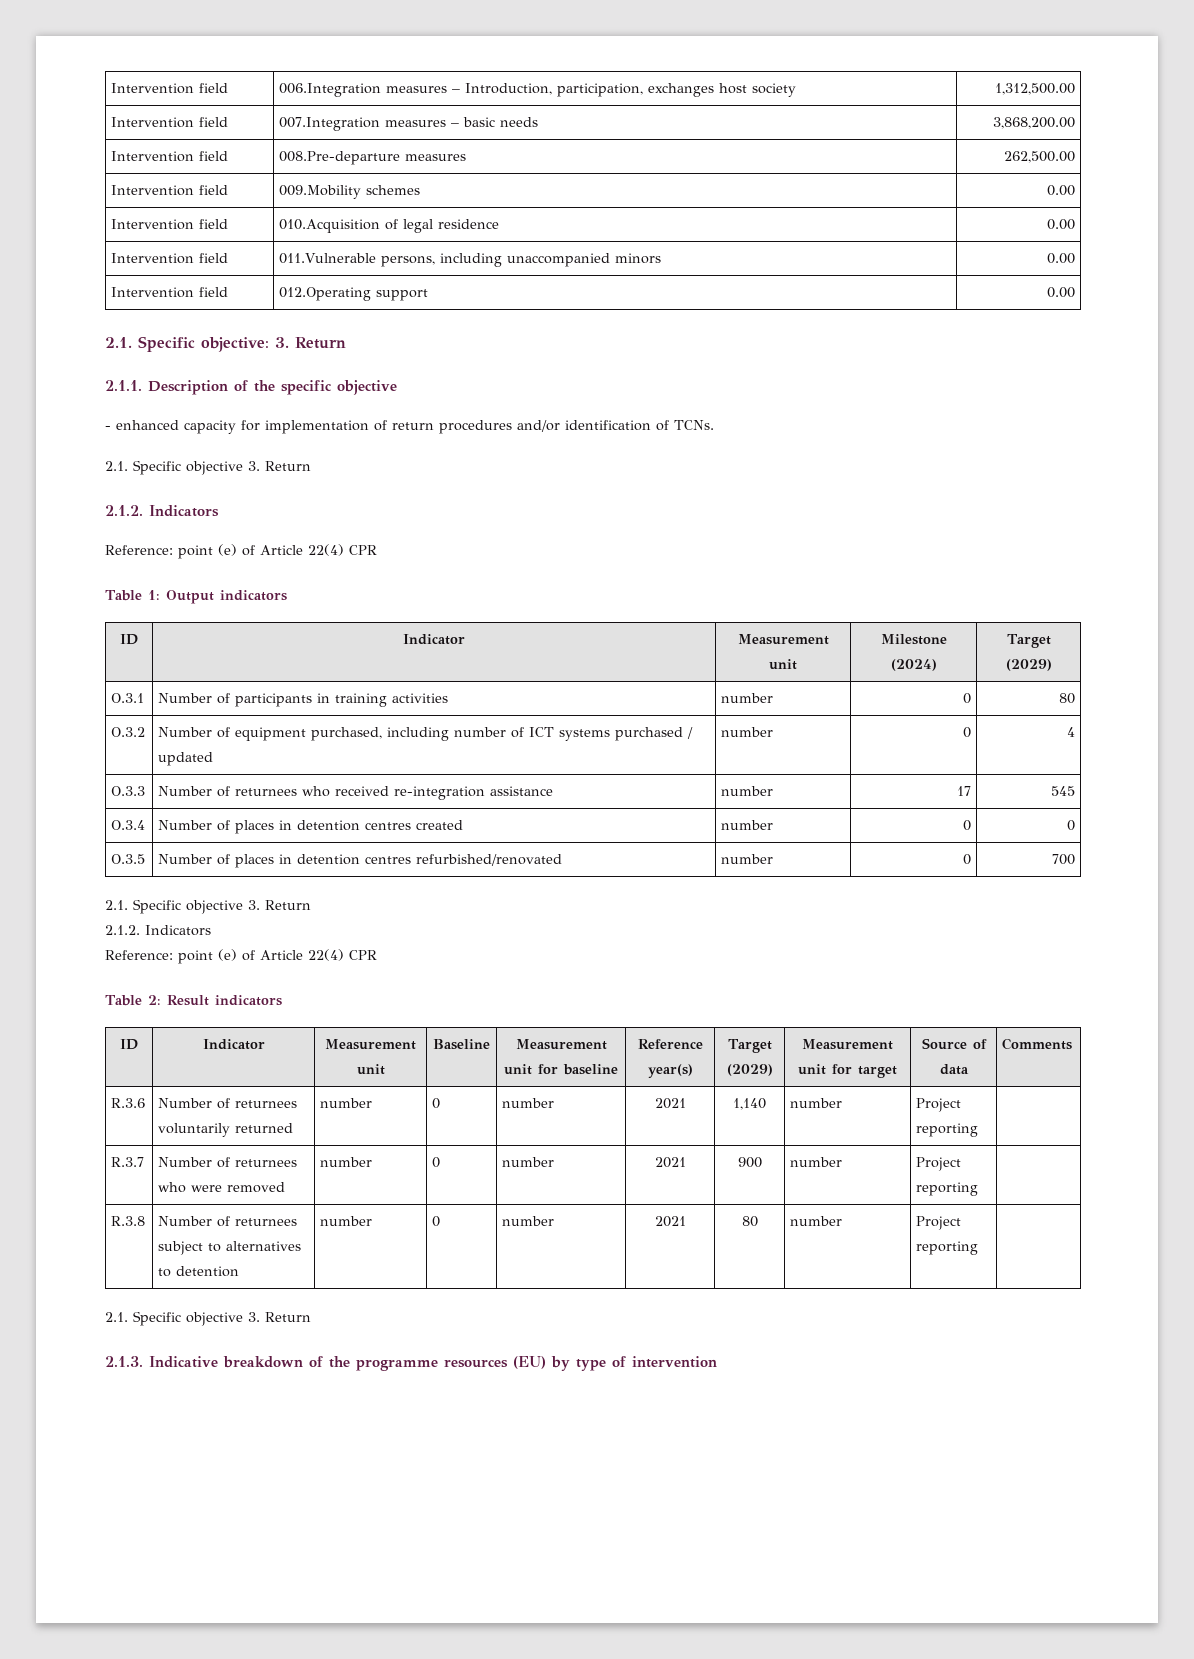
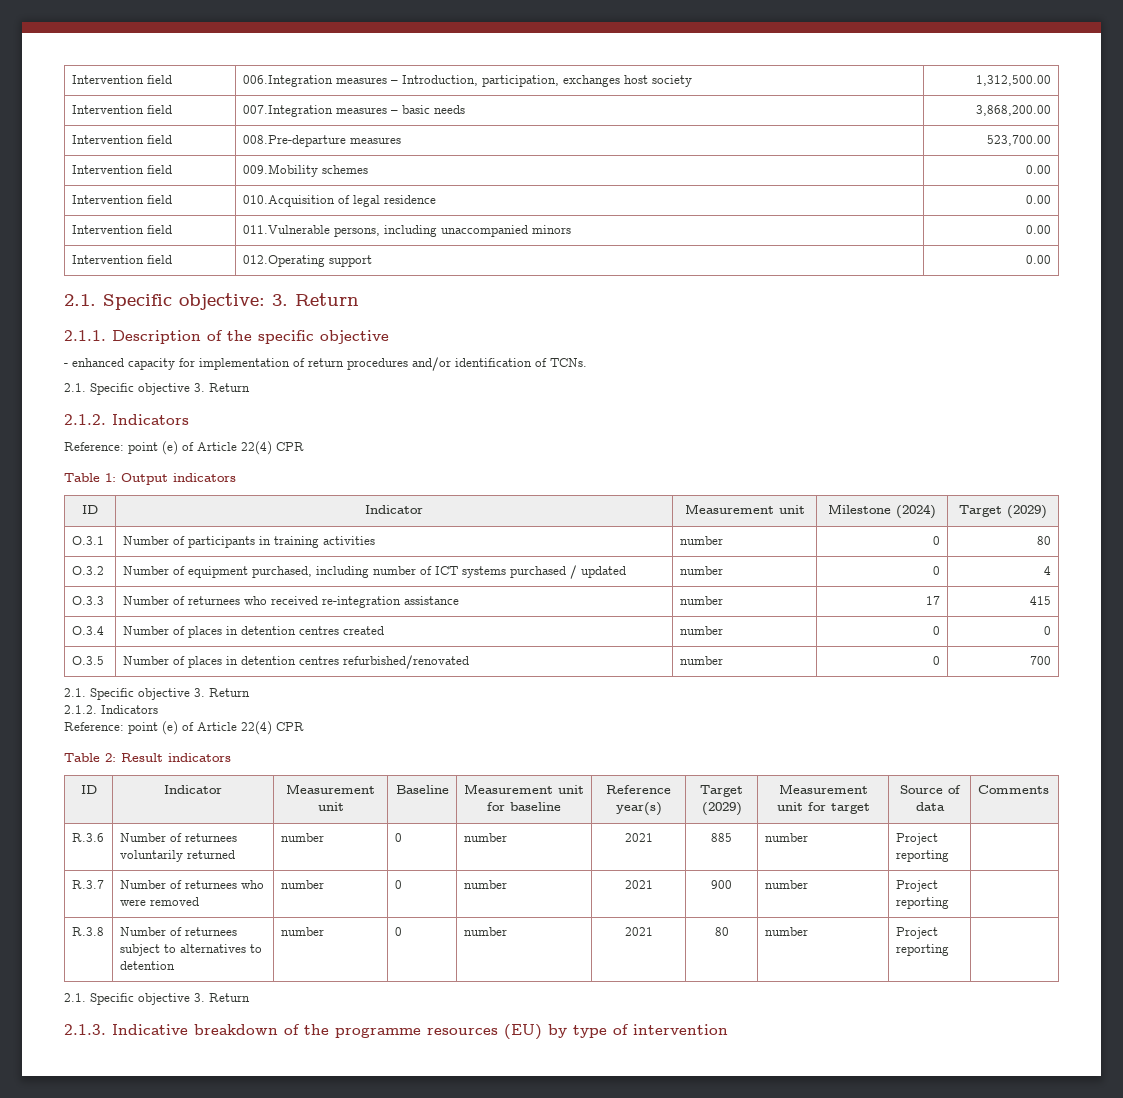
- Intervention field | 008.Pre-departure measures | 262,500.00
+ Intervention field | 008.Pre-departure measures | 523,700.00
- O.3.3 | Number of returnees who received re-integration assistance | number | 17 | 545
+ O.3.3 | Number of returnees who received re-integration assistance | number | 17 | 415
- R.3.6 | Number of returnees voluntarily returned | number | 0 | number | 2021 | 1,140 | number | Project reporting |
+ R.3.6 | Number of returnees voluntarily returned | number | 0 | number | 2021 | 885 | number | Project reporting |

